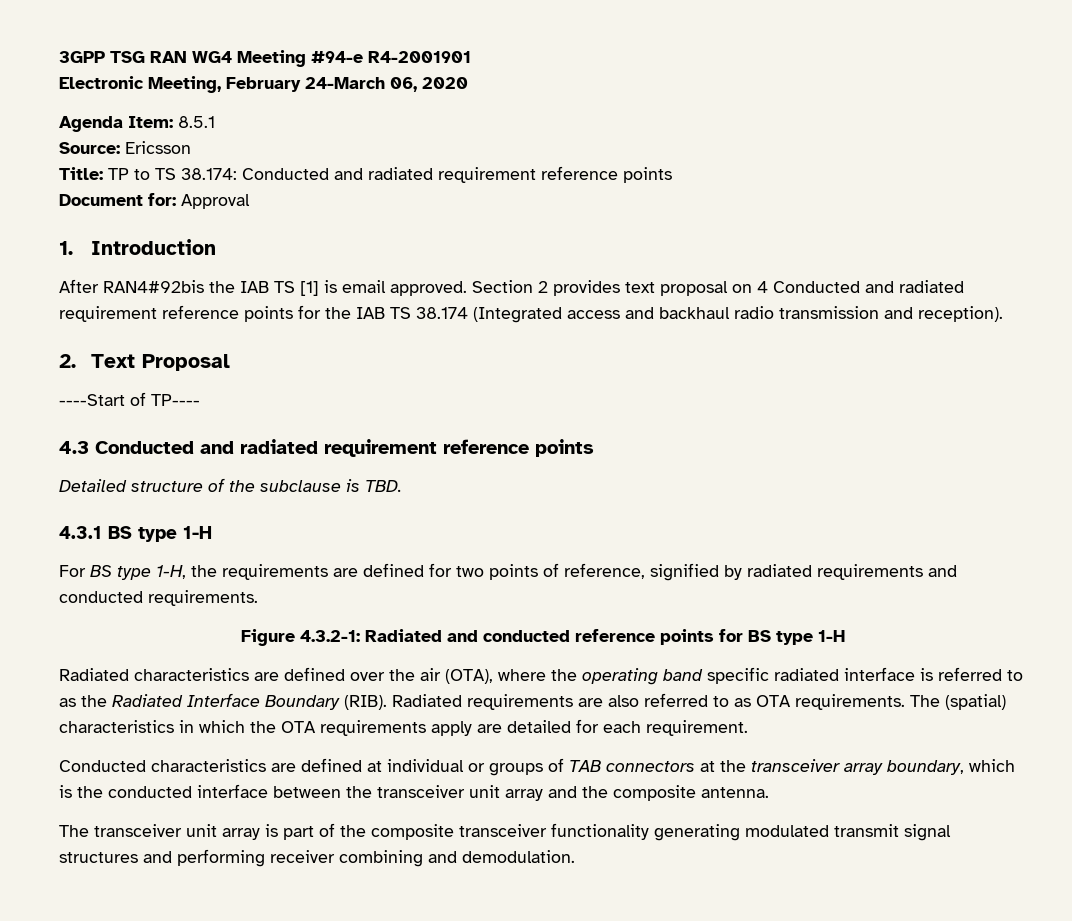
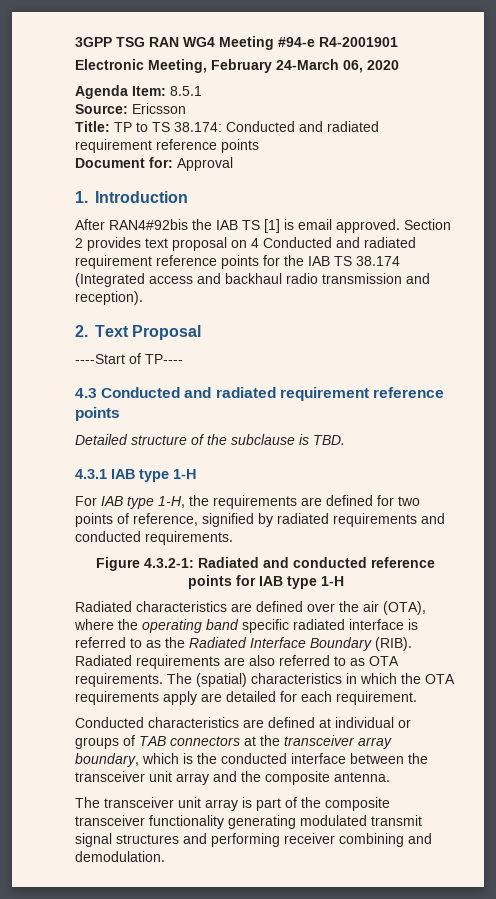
- 4.3.1 BS type 1-H
+ 4.3.1 IAB type 1-H
- For BS type 1-H, the requirements are defined for two points of reference, signified by radiated requirements and conducted requirements.
+ For IAB type 1-H, the requirements are defined for two points of reference, signified by radiated requirements and conducted requirements.
- Figure 4.3.2-1: Radiated and conducted reference points for BS type 1-H
+ Figure 4.3.2-1: Radiated and conducted reference points for IAB type 1-H

